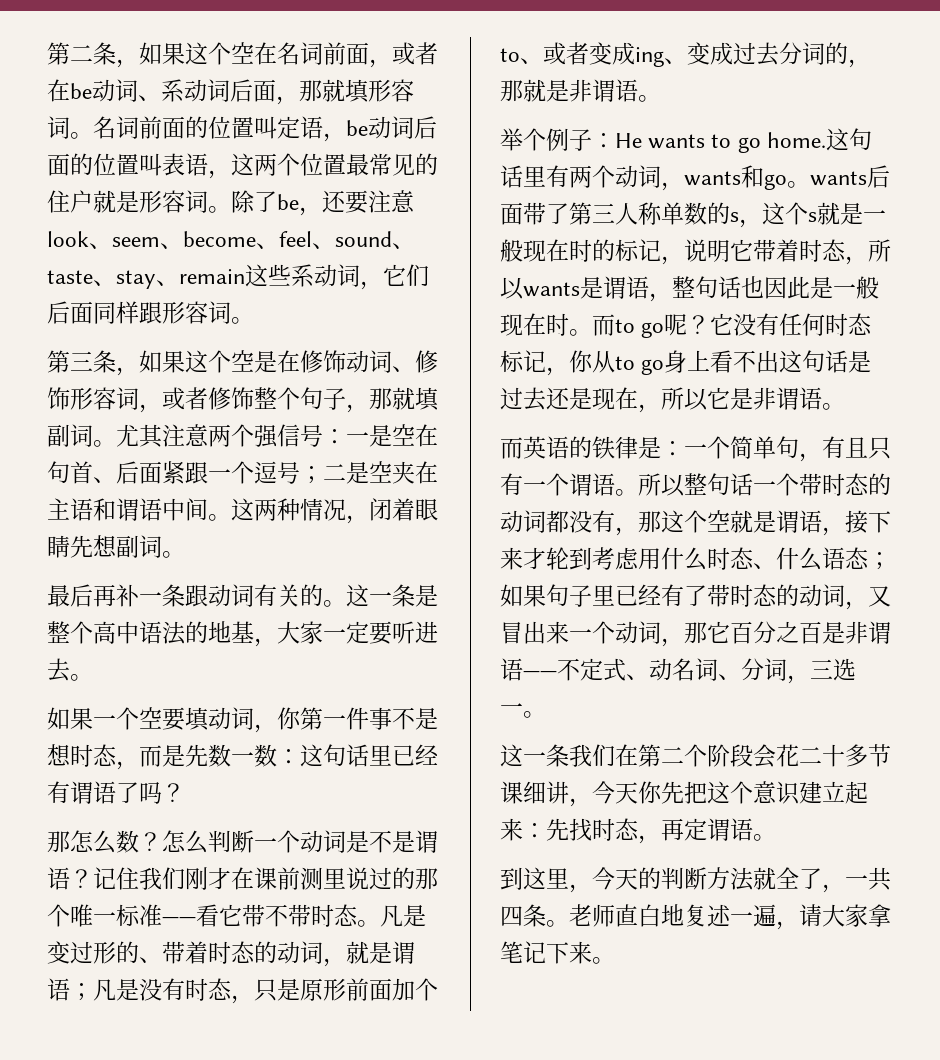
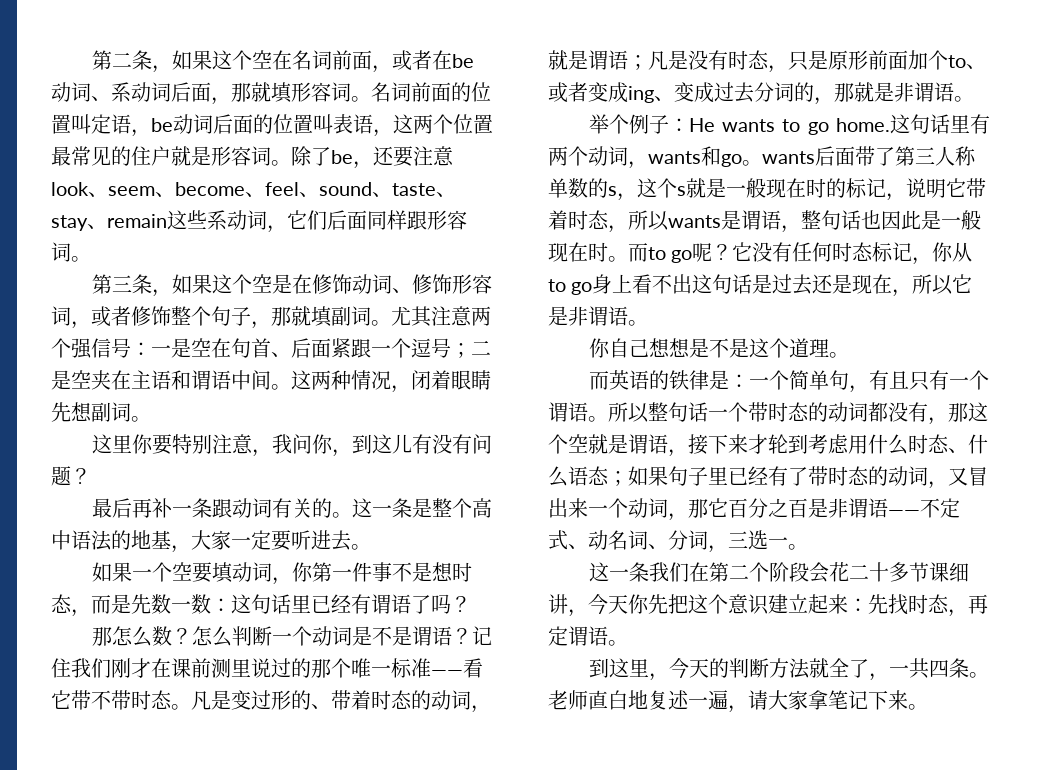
+ 这里你要特别注意，我问你，到这儿有没有问题？
+ 你自己想想是不是这个道理。

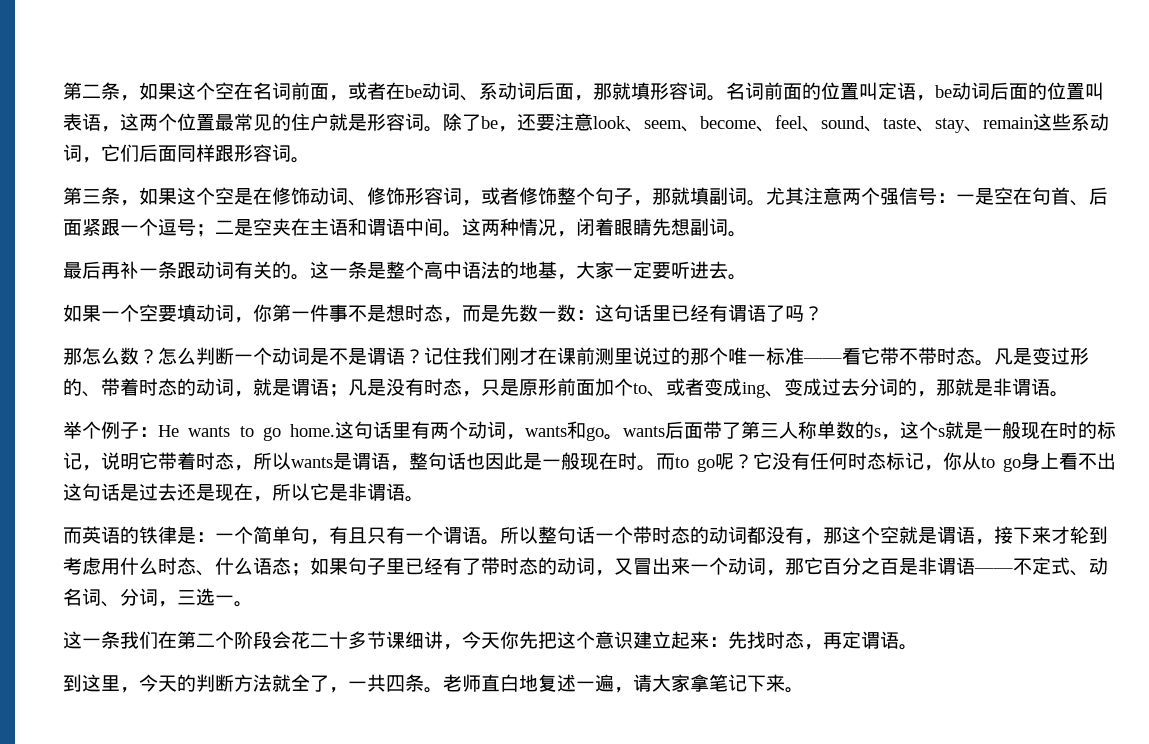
- 这里你要特别注意，我问你，到这儿有没有问题？
- 你自己想想是不是这个道理。

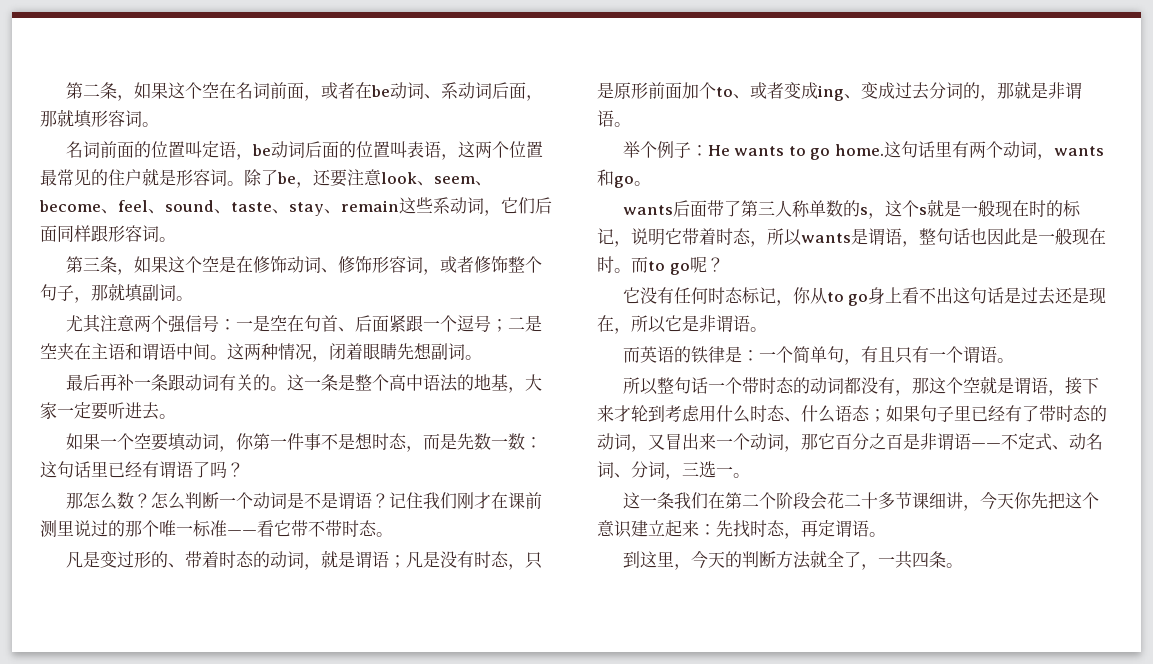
- 第二条，如果这个空在名词前面，或者在be动词、系动词后面，那就填形容词。名词前面的位置叫定语，be动词后面的位置叫表语，这两个位置最常见的住户就是形容词。
+ 第二条，如果这个空在名词前面，或者在be动词、系动词后面，那就填形容词。
+ 名词前面的位置叫定语，be动词后面的位置叫表语，这两个位置最常见的住户就是形容词。
- 第三条，如果这个空是在修饰动词、修饰形容词，或者修饰整个句子，那就填副词。尤其注意两个强信号：一是空在句首、后面紧跟一个逗号；二是空夹在主语和谓语中间。
+ 第三条，如果这个空是在修饰动词、修饰形容词，或者修饰整个句子，那就填副词。
+ 尤其注意两个强信号：一是空在句首、后面紧跟一个逗号；二是空夹在主语和谓语中间。
- 记住我们刚才在课前测里说过的那个唯一标准——看它带不带时态。凡是变过形的、带着时态的动词，就是谓语；凡是没有时态，只是原形前面加个to、或者变成ing、变成过去分词的，那就是非谓语。
+ 记住我们刚才在课前测里说过的那个唯一标准——看它带不带时态。
+ 凡是变过形的、带着时态的动词，就是谓语；凡是没有时态，只是原形前面加个to、或者变成ing、变成过去分词的，那就是非谓语。
- 这句话里有两个动词，wants和go。wants后面带了第三人称单数的s，这个s就是一般现在时的标记，说明它带着时态，所以wants是谓语，整句话也因此是一般现在时。
+ 这句话里有两个动词，wants和go。
+ wants后面带了第三人称单数的s，这个s就是一般现在时的标记，说明它带着时态，所以wants是谓语，整句话也因此是一般现在时。
- 而to go呢？它没有任何时态标记，你从to go身上看不出这句话是过去还是现在，所以它是非谓语。
+ 而to go呢？
+ 它没有任何时态标记，你从to go身上看不出这句话是过去还是现在，所以它是非谓语。
- 而英语的铁律是：一个简单句，有且只有一个谓语。所以整句话一个带时态的动词都没有，那这个空就是谓语，接下来才轮到考虑用什么时态、什么语态；如果句子里已经有了带时态的动词，又冒出来一个动词，那它百分之百是非谓语——不定式、动名词、分词，三选一。
+ 而英语的铁律是：一个简单句，有且只有一个谓语。
+ 所以整句话一个带时态的动词都没有，那这个空就是谓语，接下来才轮到考虑用什么时态、什么语态；如果句子里已经有了带时态的动词，又冒出来一个动词，那它百分之百是非谓语——不定式、动名词、分词，三选一。
- 老师直白地复述一遍，请大家拿笔记下来。

